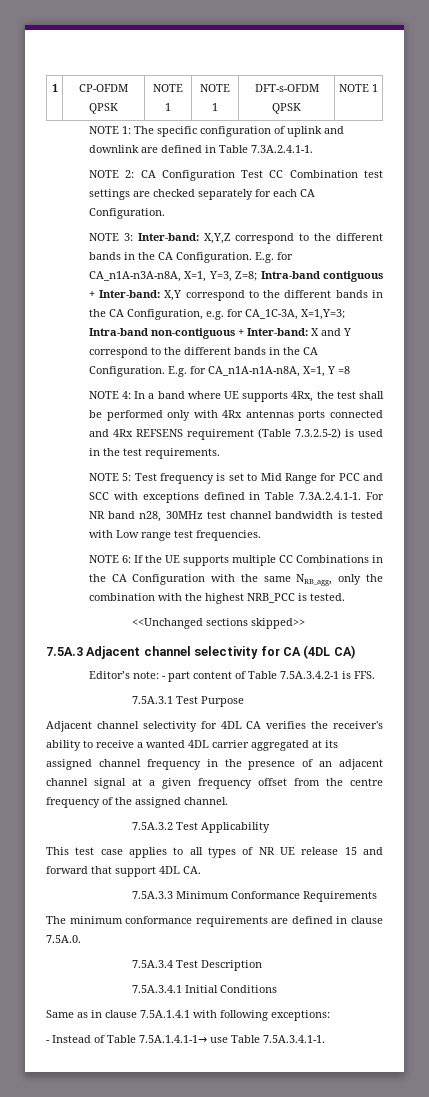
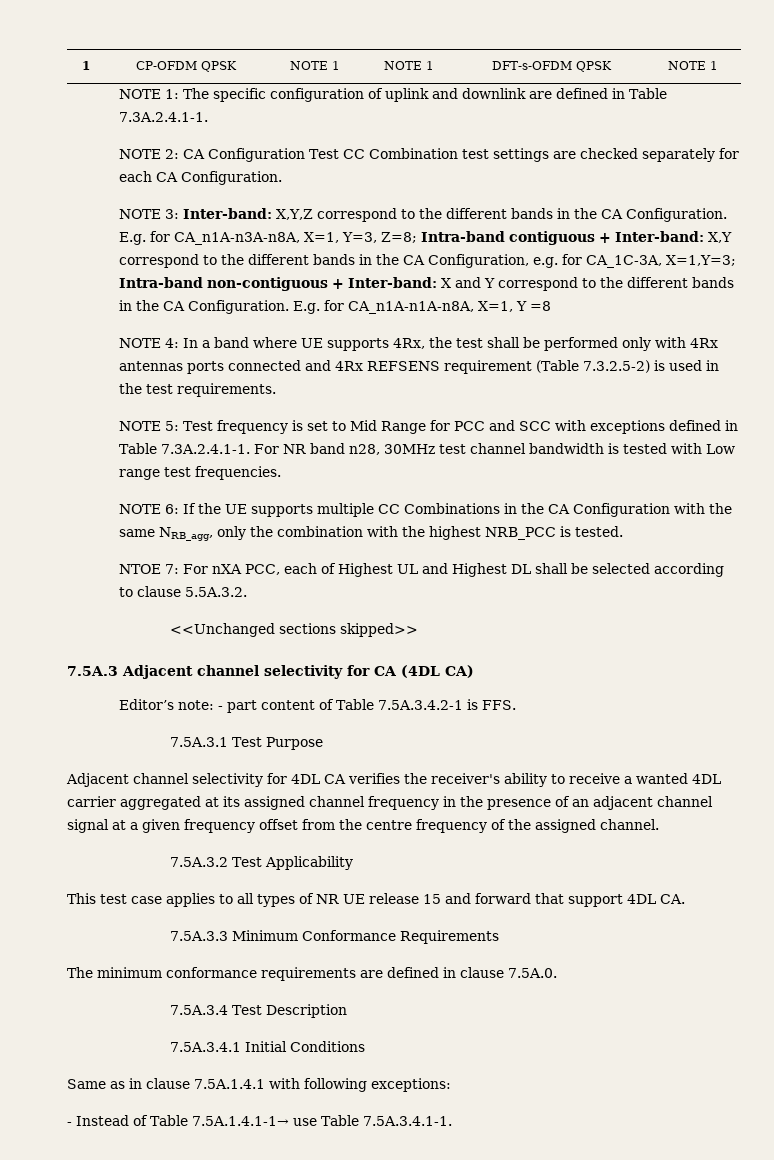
+ NTOE 7: For nXA PCC, each of Highest UL and Highest DL shall be selected according to clause 5.5A.3.2.

